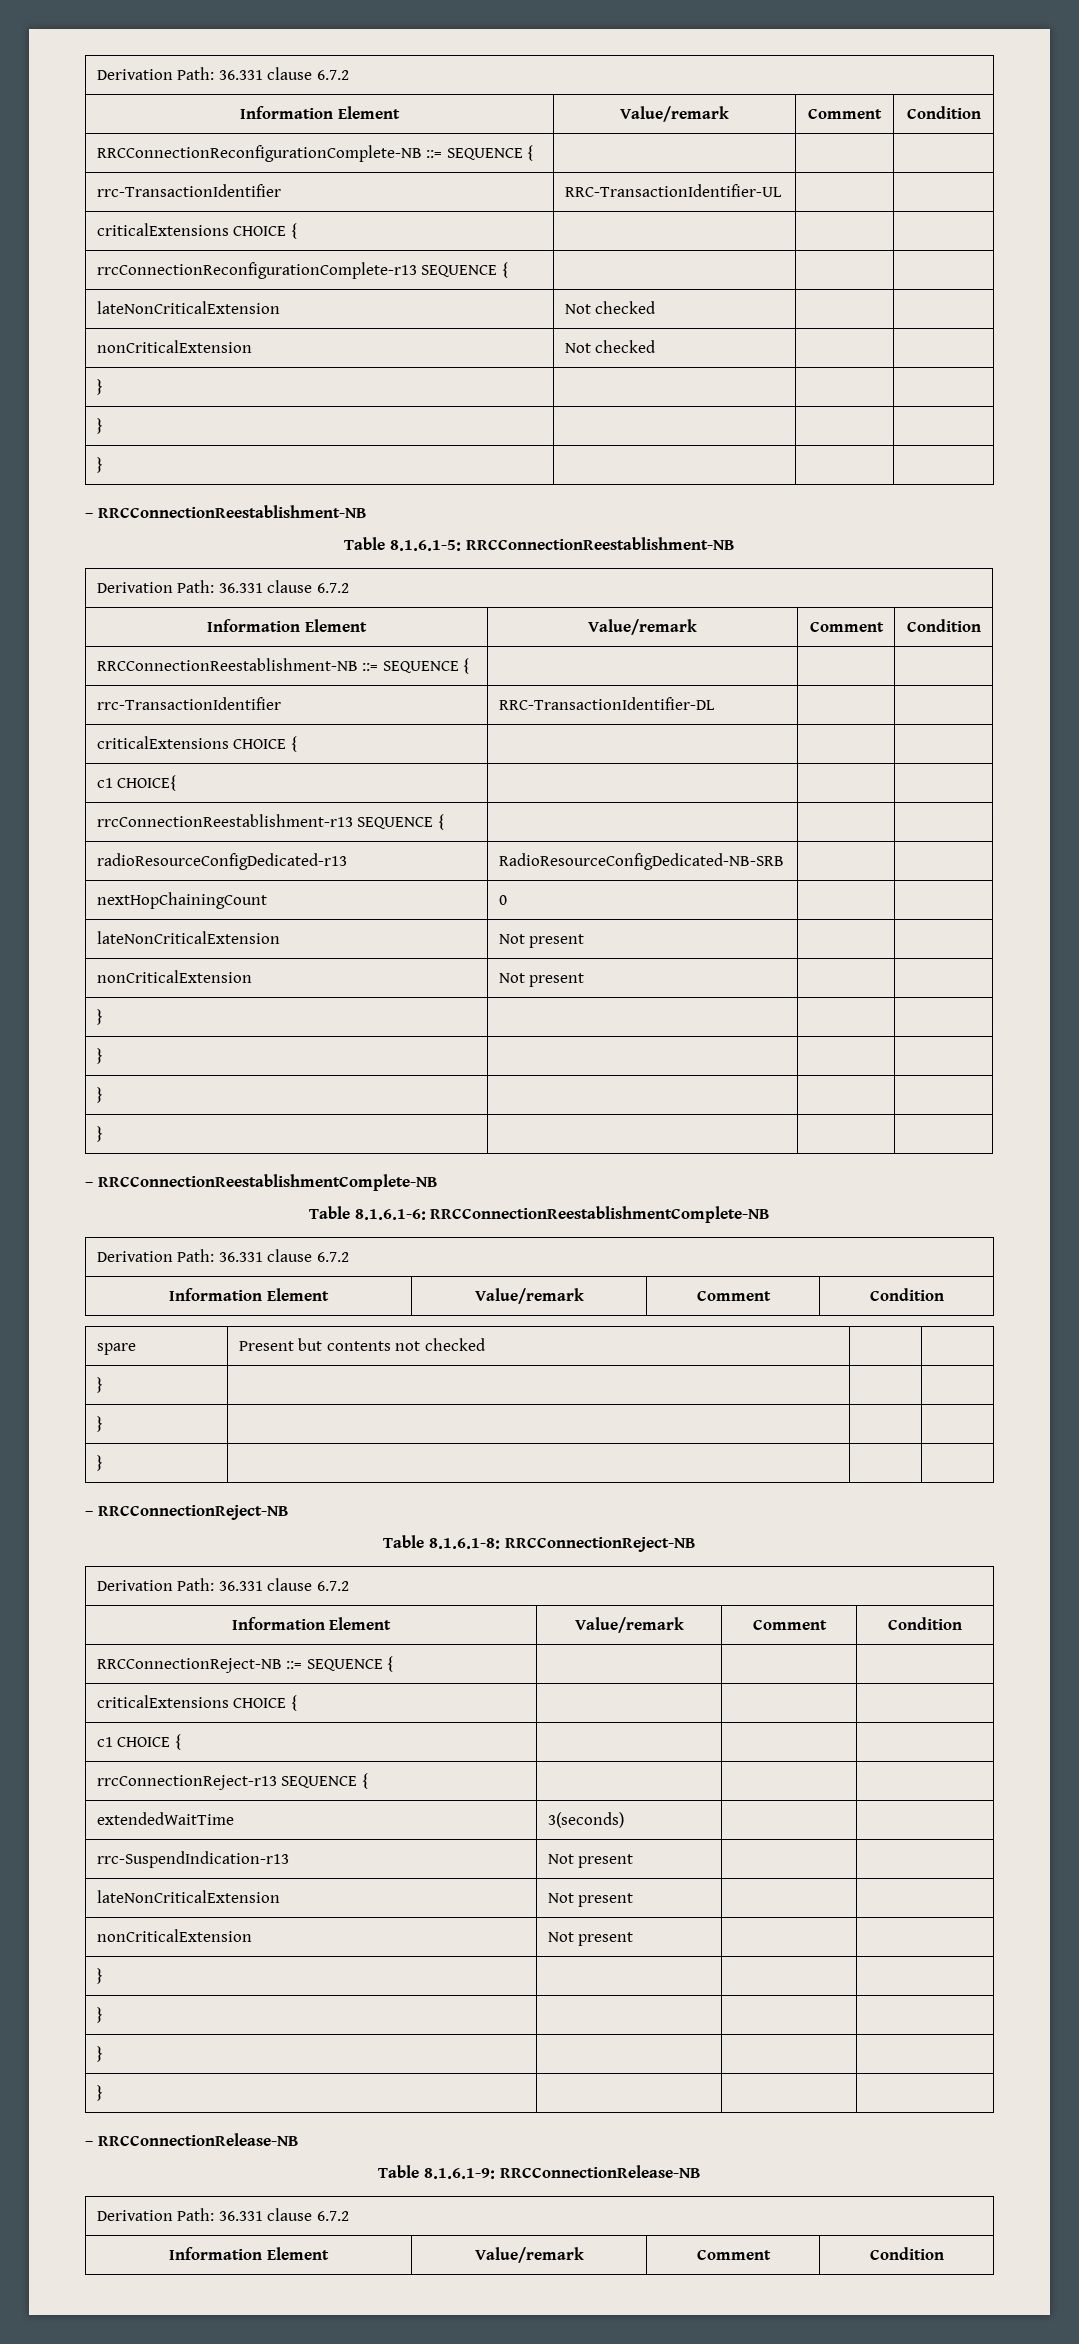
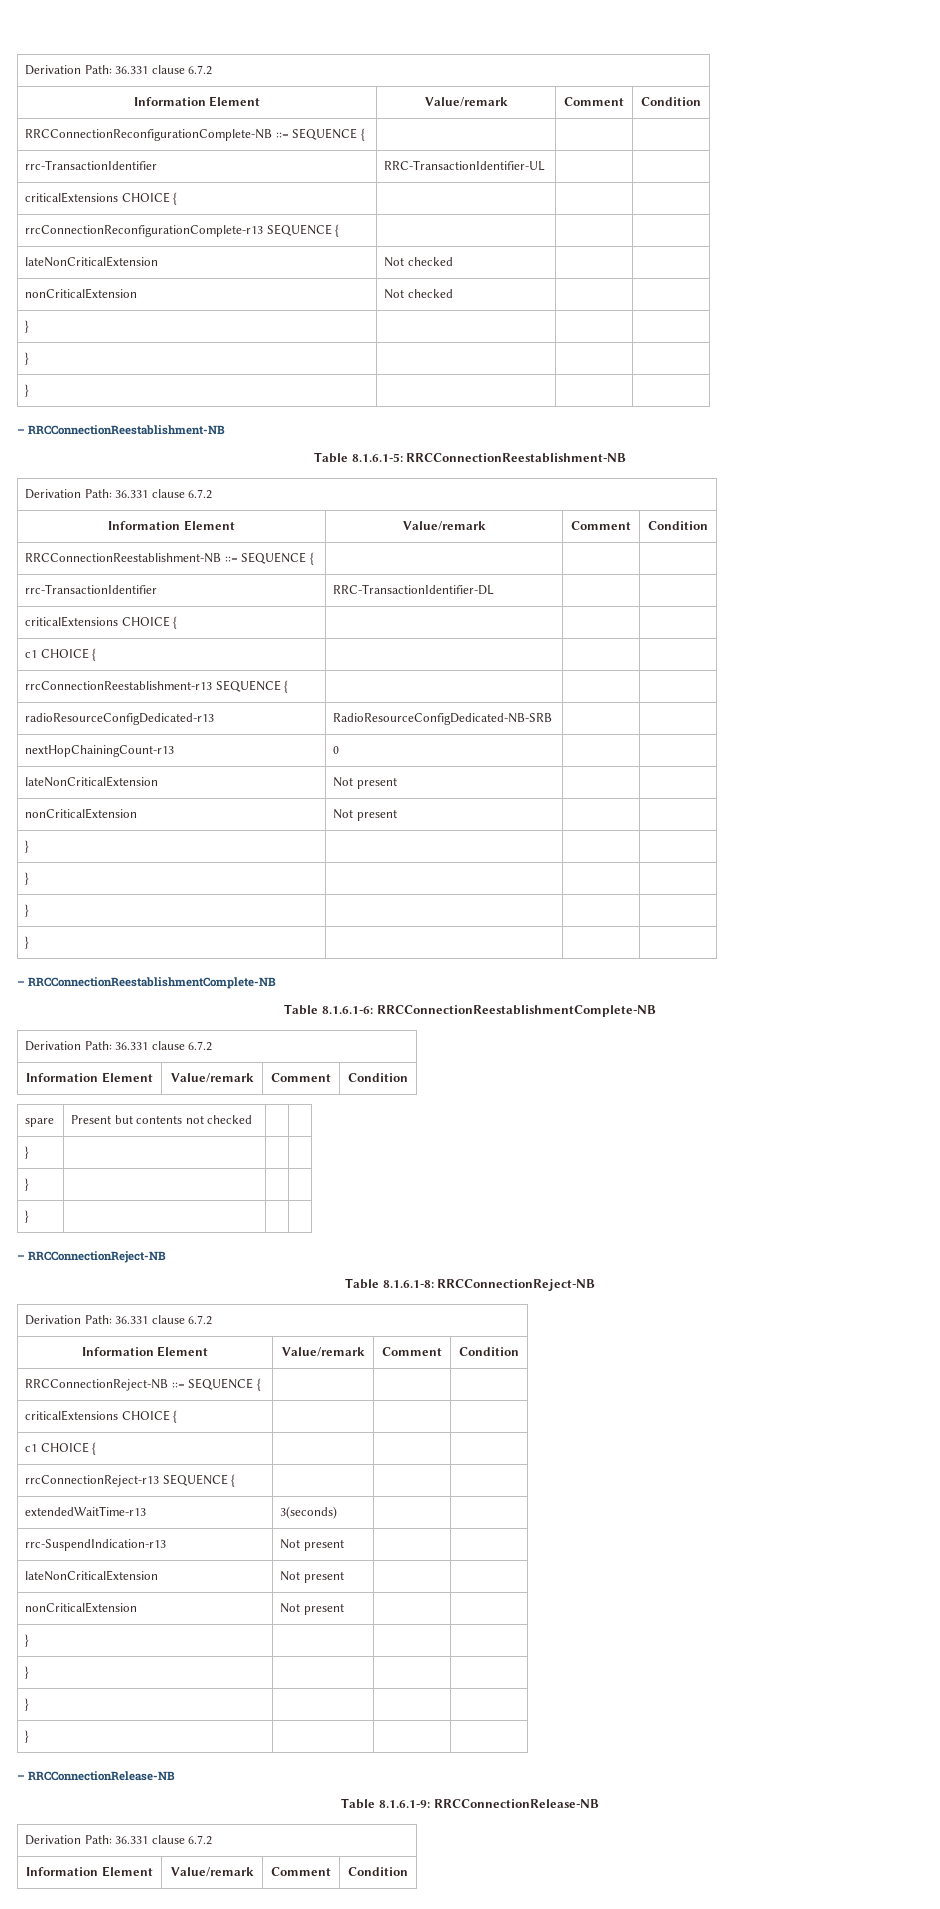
  rrc-TransactionIdentifier | RRC-TransactionIdentifier-DL | |
  criticalExtensions CHOICE { | | |
- c1 CHOICE{ | | |
+ c1 CHOICE { | | |
- nextHopChainingCount | 0 | |
+ nextHopChainingCount-r13 | 0 | |
- extendedWaitTime | 3(seconds) | |
+ extendedWaitTime-r13 | 3(seconds) | |

